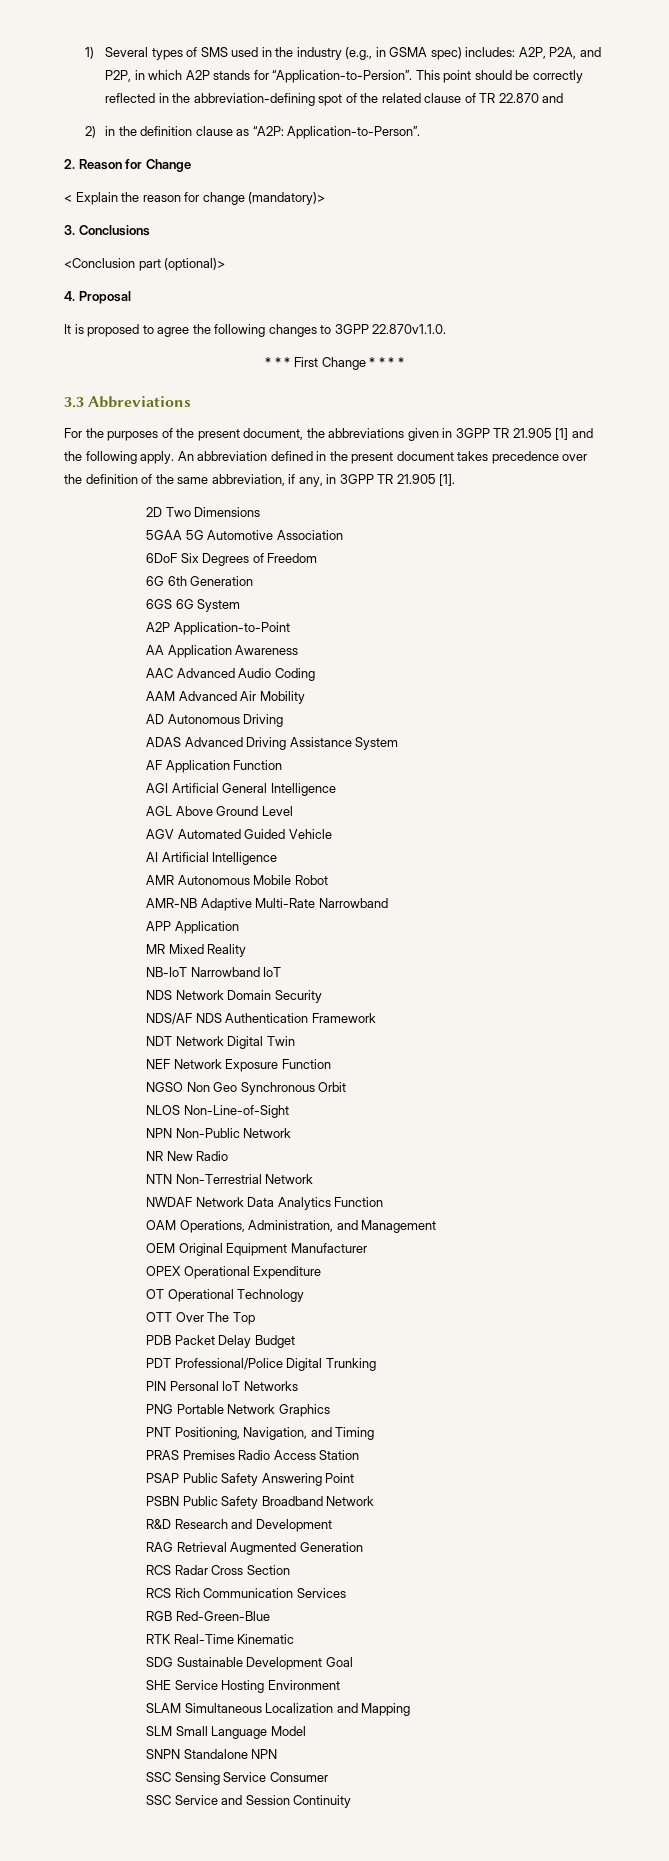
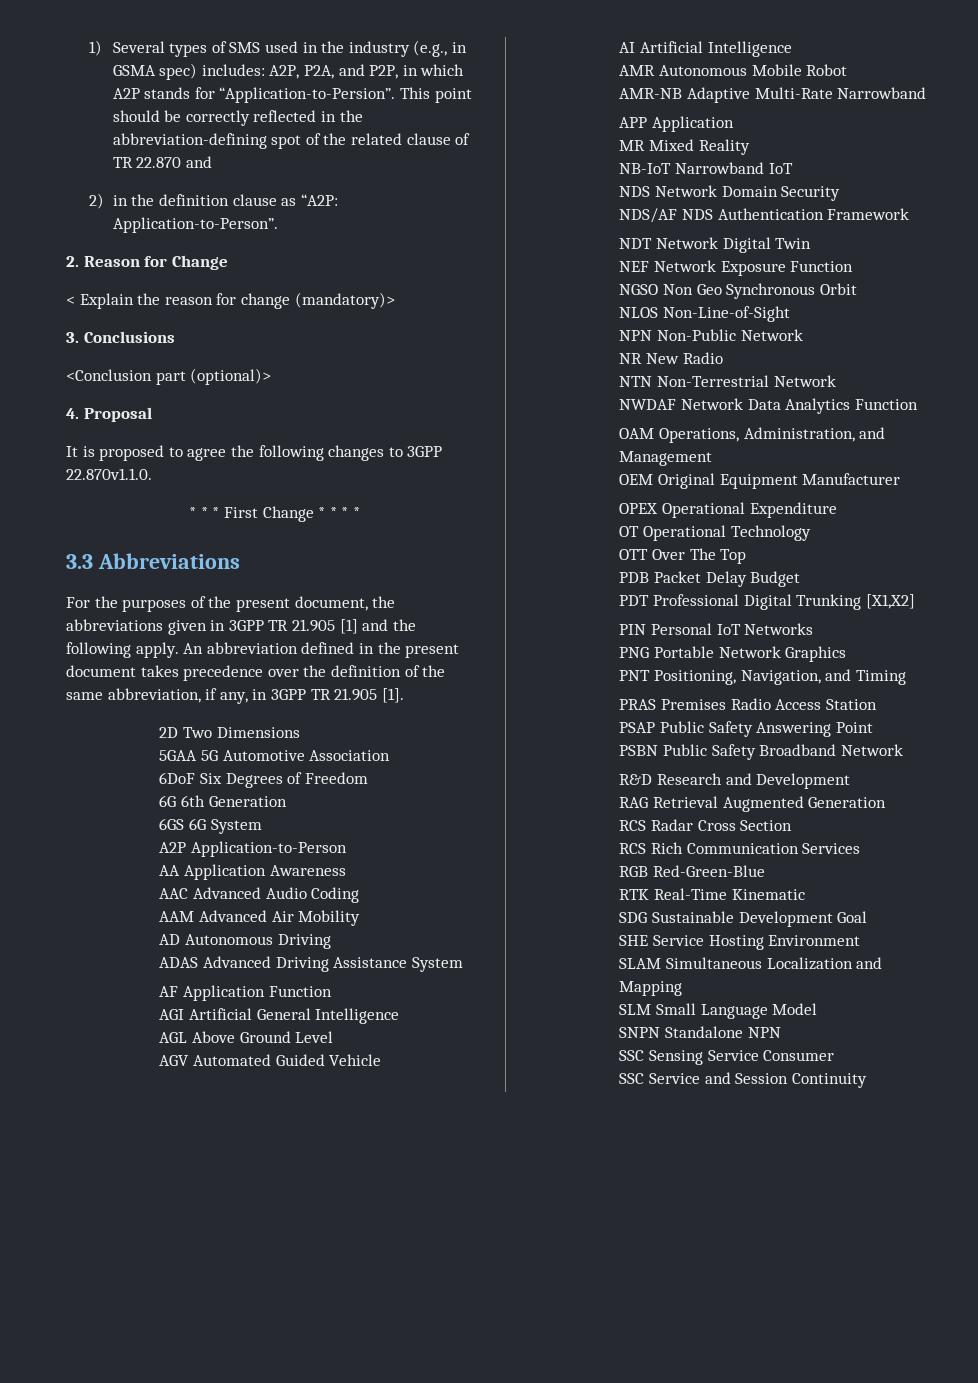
- A2P Application-to-Point
+ A2P Application-to-Person
- PDT Professional/Police Digital Trunking
+ PDT Professional Digital Trunking [X1,X2]

